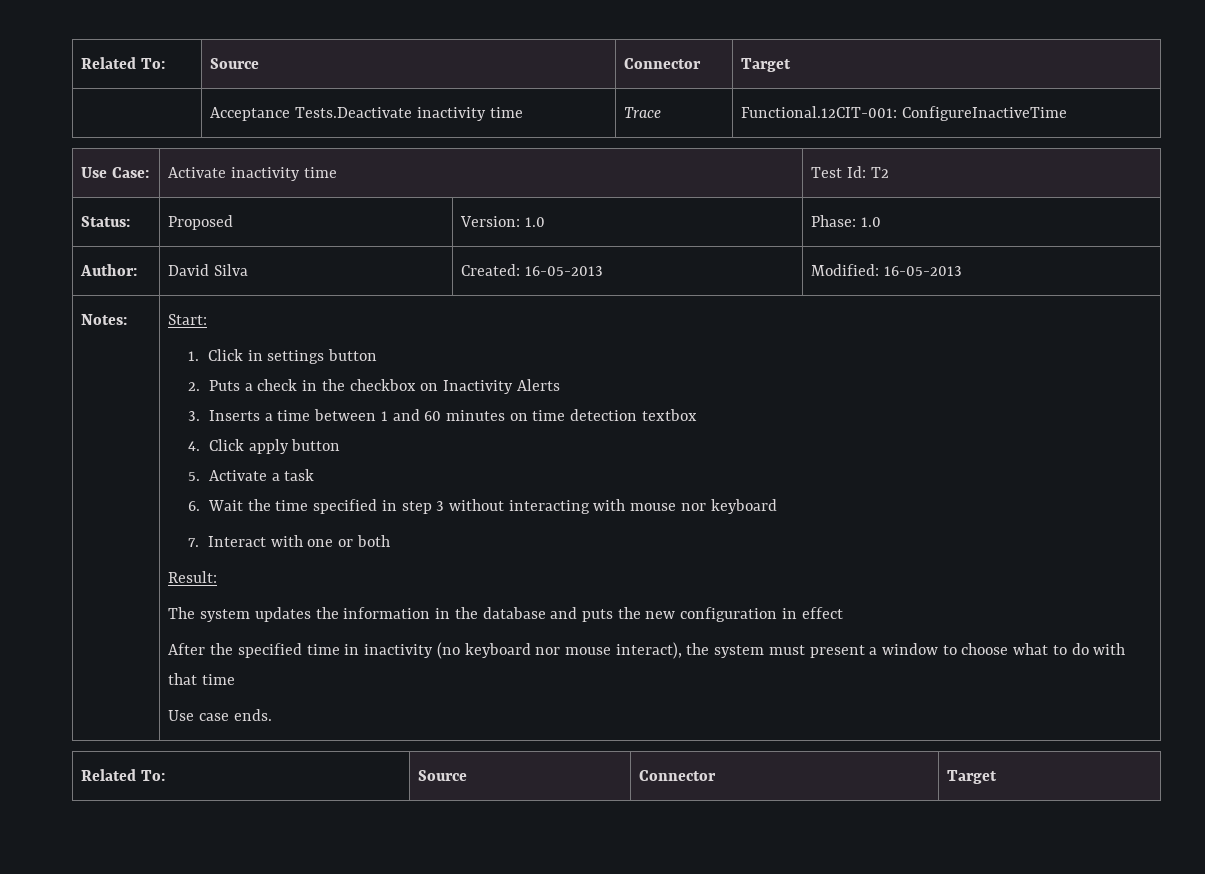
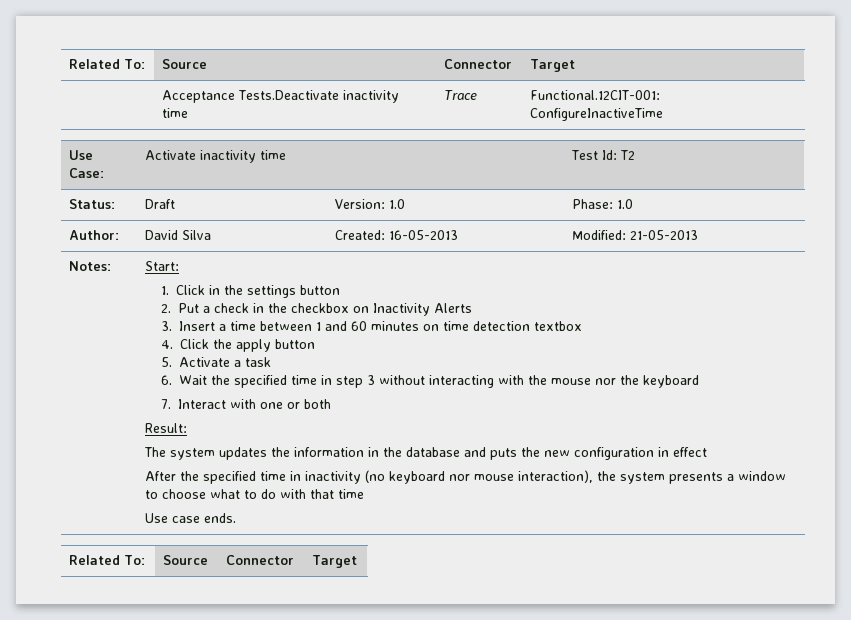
- Status: | Proposed | Version: 1.0 | Phase: 1.0
+ Status: | Draft | Version: 1.0 | Phase: 1.0
- Author: | David Silva | Created: 16-05-2013 | Modified: 16-05-2013
+ Author: | David Silva | Created: 16-05-2013 | Modified: 21-05-2013
- 1. Click in settings button
+ 1. Click in the settings button
- 2. Puts a check in the checkbox on Inactivity Alerts
+ 2. Put a check in the checkbox on Inactivity Alerts
- 3. Inserts a time between 1 and 60 minutes on time detection textbox
+ 3. Insert a time between 1 and 60 minutes on time detection textbox
- 4. Click apply button
+ 4. Click the apply button
- 6. Wait the time specified in step 3 without interacting with mouse nor keyboard
+ 6. Wait the specified time in step 3 without interacting with the mouse nor the keyboard
- After the specified time in inactivity (no keyboard nor mouse interact), the system must present a window to choose what to do with that time
+ After the specified time in inactivity (no keyboard nor mouse interaction), the system presents a window to choose what to do with that time

